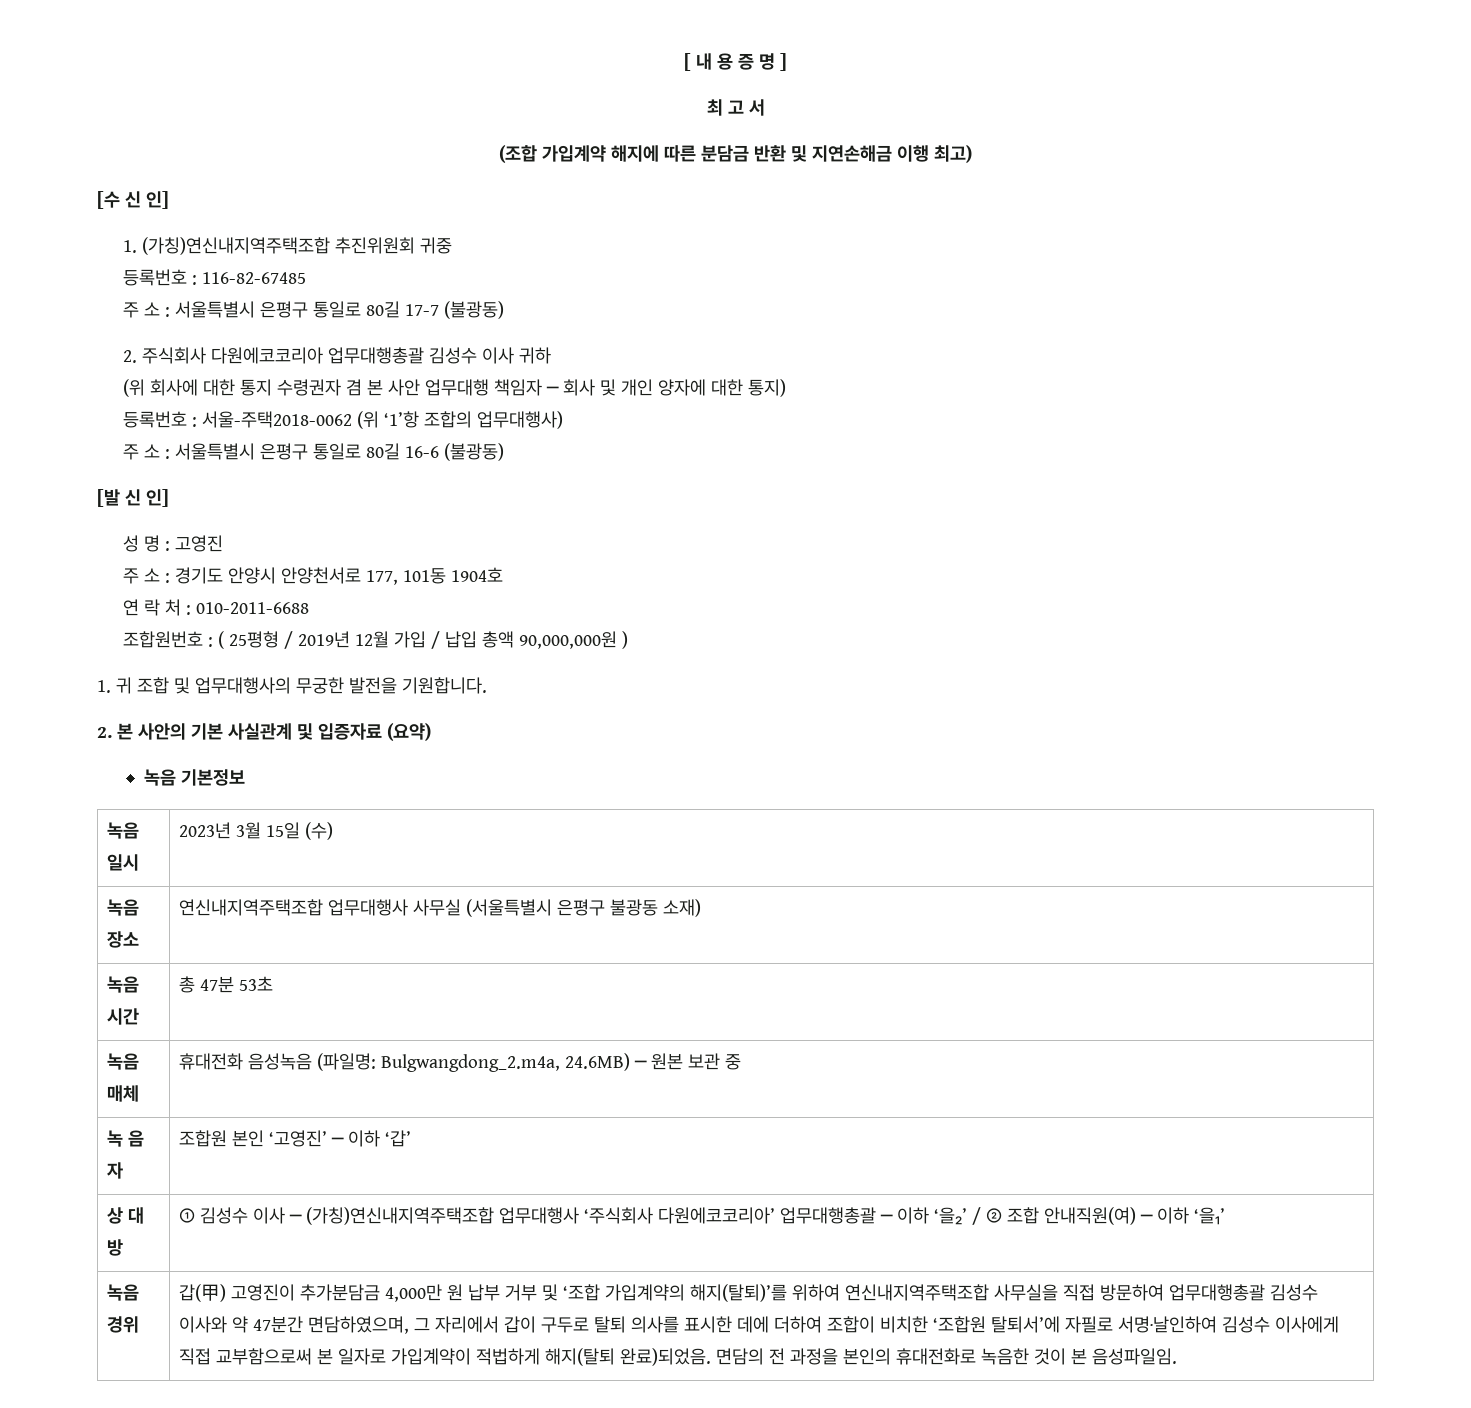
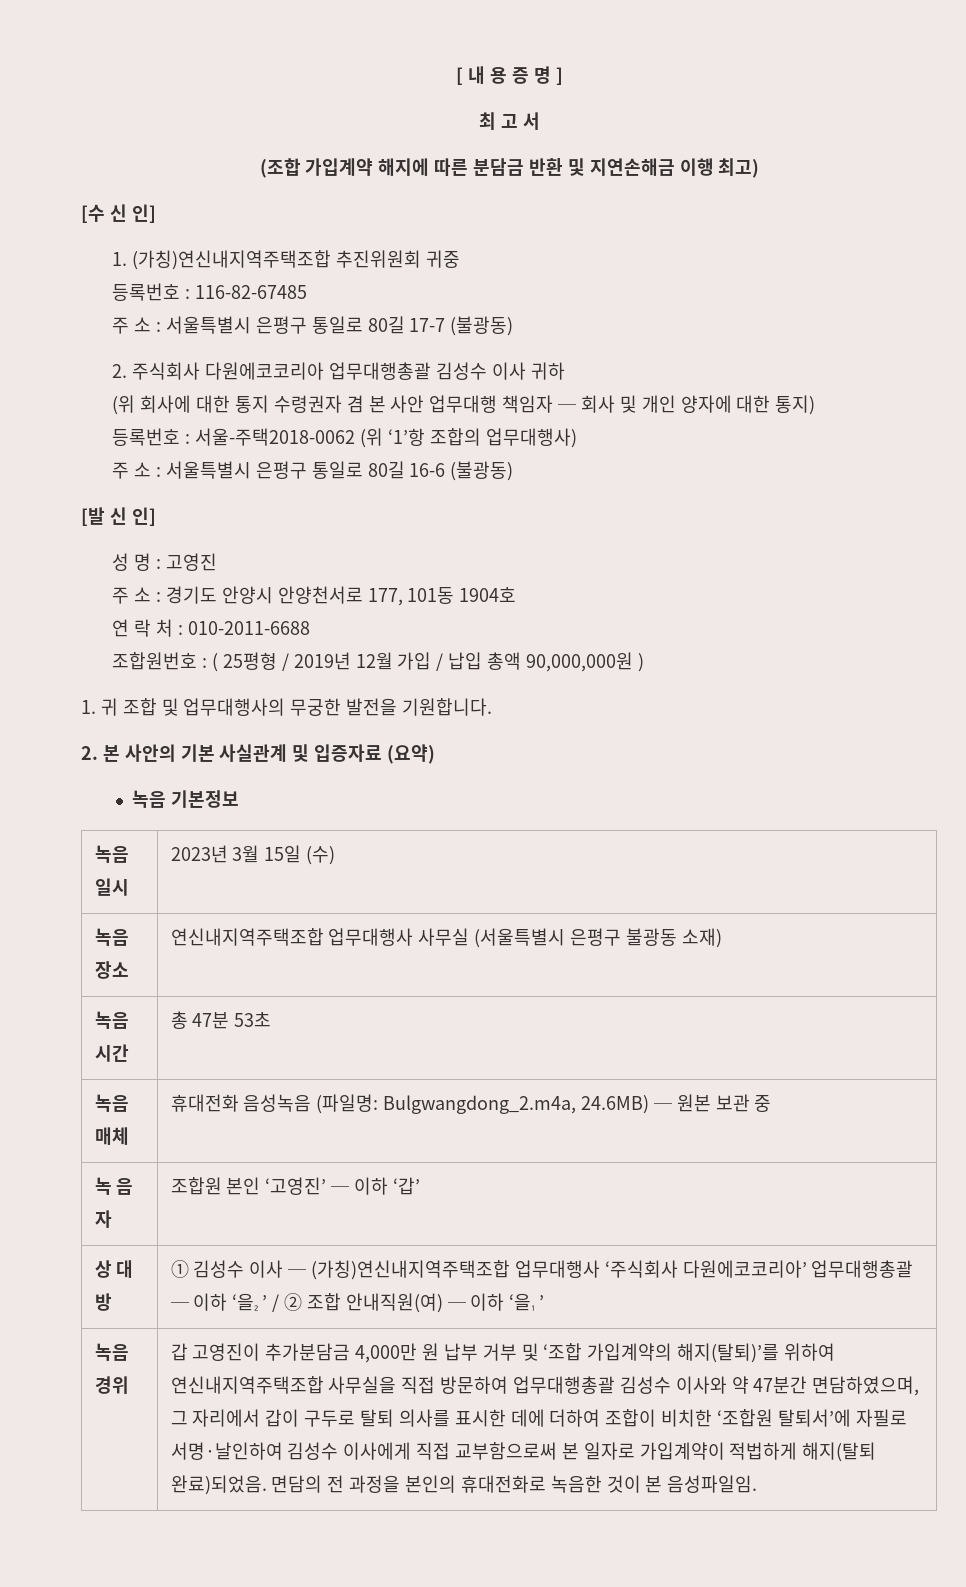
- 갑(甲) 고영진이 추가분담금 4,000만 원 납부 거부 및 ‘조합 가입계약의 해지(탈퇴)’를 위하여 연신내지역주택조합 사무실을 직접 방문하여 업무대행총괄 김성수 이사와 약 47분간 면담하였으며, 그 자리에서 갑이 구두로 탈퇴 의사를 표시한 데에 더하여 조합이 비치한 ‘조합원 탈퇴서’에 자필로 서명·날인하여 김성수 이사에게 직접 교부함으로써 본 일자로 가입계약이 적법하게 해지(탈퇴 완료)되었음.
+ 갑 고영진이 추가분담금 4,000만 원 납부 거부 및 ‘조합 가입계약의 해지(탈퇴)’를 위하여 연신내지역주택조합 사무실을 직접 방문하여 업무대행총괄 김성수 이사와 약 47분간 면담하였으며, 그 자리에서 갑이 구두로 탈퇴 의사를 표시한 데에 더하여 조합이 비치한 ‘조합원 탈퇴서’에 자필로 서명·날인하여 김성수 이사에게 직접 교부함으로써 본 일자로 가입계약이 적법하게 해지(탈퇴 완료)되었음.

